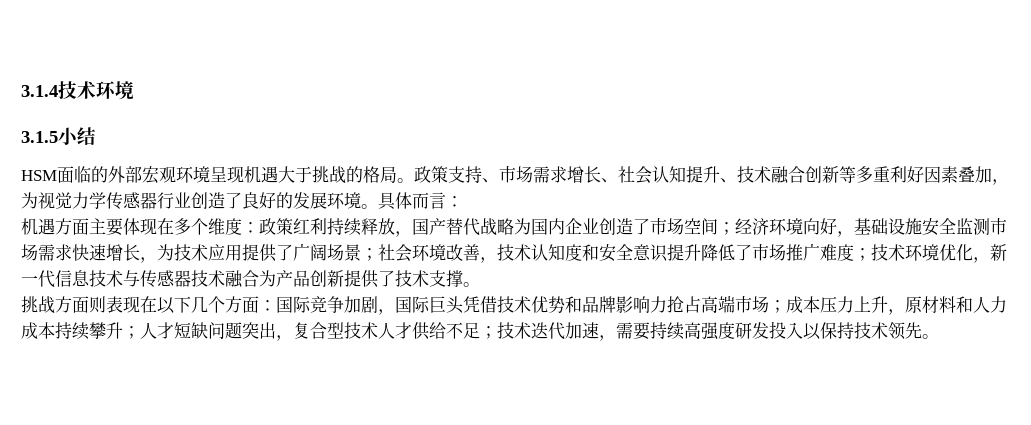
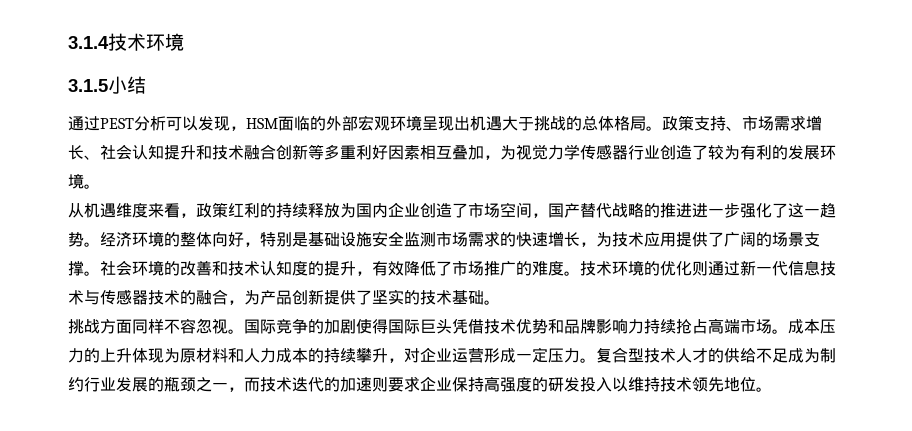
- HSM面临的外部宏观环境呈现机遇大于挑战的格局。
+ 通过PEST分析可以发现，HSM面临的外部宏观环境呈现出机遇大于挑战的总体格局。
- 政策支持、市场需求增长、社会认知提升、技术融合创新等多重利好因素叠加，为视觉力学传感器行业创造了良好的发展环境。具体而言：
- 机遇方面主要体现在多个维度：政策红利持续释放，国产替代战略为国内企业创造了市场空间；经济环境向好，基础设施安全监测市场需求快速增长，为技术应用提供了广阔场景；社会环境改善，技术认知度和安全意识提升降低了市场推广难度；技术环境优化，新一代信息技术与传感器技术融合为产品创新提供了技术支撑。
+ 政策支持、市场需求增长、社会认知提升和技术融合创新等多重利好因素相互叠加，为视觉力学传感器行业创造了较为有利的发展环境。
+ 从机遇维度来看，政策红利的持续释放为国内企业创造了市场空间，国产替代战略的推进进一步强化了这一趋势。经济环境的整体向好，特别是基础设施安全监测市场需求的快速增长，为技术应用提供了广阔的场景支撑。社会环境的改善和技术认知度的提升，有效降低了市场推广的难度。技术环境的优化则通过新一代信息技术与传感器技术的融合，为产品创新提供了坚实的技术基础。
- 挑战方面则表现在以下几个方面：国际竞争加剧，国际巨头凭借技术优势和品牌影响力抢占高端市场；成本压力上升，原材料和人力成本持续攀升；人才短缺问题突出，复合型技术人才供给不足；技术迭代加速，需要持续高强度研发投入以保持技术领先。
+ 挑战方面同样不容忽视。国际竞争的加剧使得国际巨头凭借技术优势和品牌影响力持续抢占高端市场。成本压力的上升体现为原材料和人力成本的持续攀升，对企业运营形成一定压力。复合型技术人才的供给不足成为制约行业发展的瓶颈之一，而技术迭代的加速则要求企业保持高强度的研发投入以维持技术领先地位。

